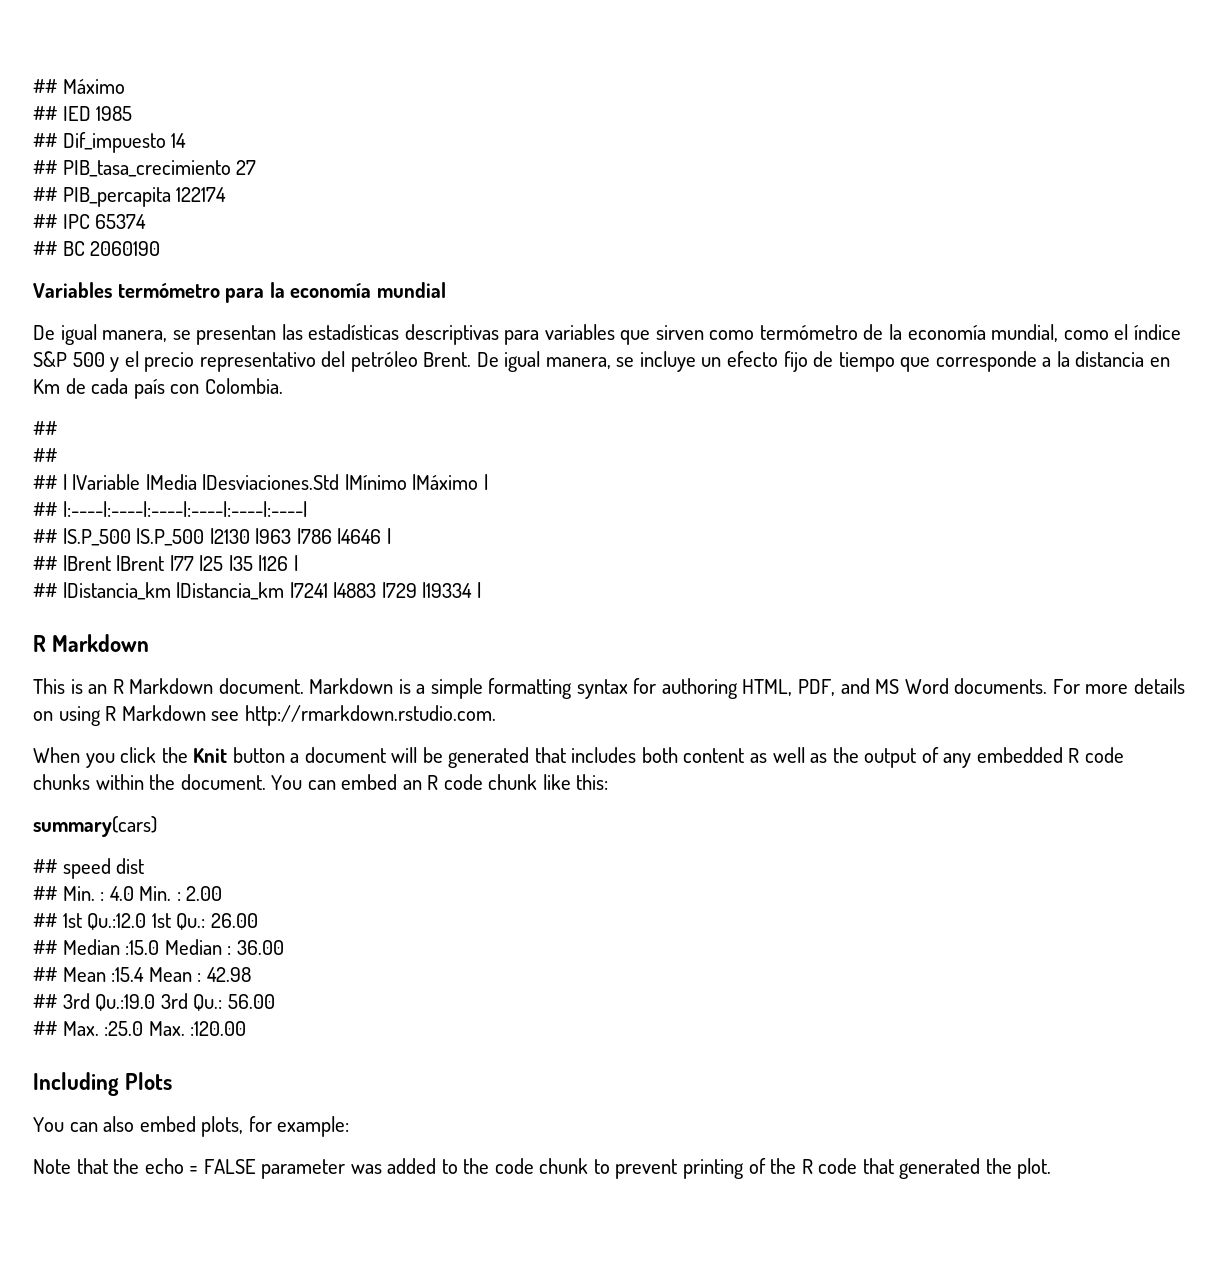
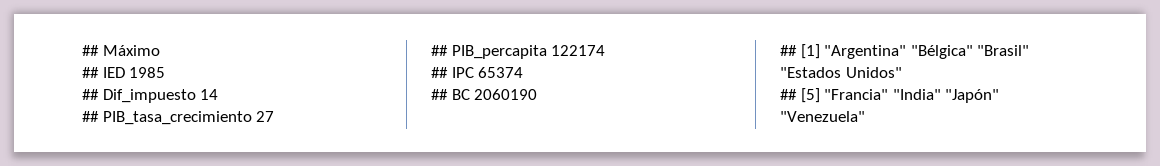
- Variables termómetro para la economía mundial
- De igual manera, se presentan las estadísticas descriptivas para variables que sirven como termómetro de la economía mundial, como el índice S&P 500 y el precio representativo del petróleo Brent. De igual manera, se incluye un efecto fijo de tiempo que corresponde a la distancia en Km de cada país con Colombia.
- ##
- ##
- ## | |Variable |Media |Desviaciones.Std |Mínimo |Máximo |
- ## |:----|:----|:----|:----|:----|:----|
- ## |S.P_500 |S.P_500 |2130 |963 |786 |4646 |
- ## |Brent |Brent |77 |25 |35 |126 |
- ## |Distancia_km |Distancia_km |7241 |4883 |729 |19334 |
- R Markdown
- This is an R Markdown document. Markdown is a simple formatting syntax for authoring HTML, PDF, and MS Word documents. For more details on using R Markdown see http://rmarkdown.rstudio.com.
- When you click the Knit button a document will be generated that includes both content as well as the output of any embedded R code chunks within the document. You can embed an R code chunk like this:
- summary(cars)
- ## speed dist
- ## Min. : 4.0 Min. : 2.00
- ## 1st Qu.:12.0 1st Qu.: 26.00
- ## Median :15.0 Median : 36.00
- ## Mean :15.4 Mean : 42.98
- ## 3rd Qu.:19.0 3rd Qu.: 56.00
- ## Max. :25.0 Max. :120.00
- Including Plots
- You can also embed plots, for example:
- Note that the echo = FALSE parameter was added to the code chunk to prevent printing of the R code that generated the plot.
+ ## [1] "Argentina" "Bélgica" "Brasil" "Estados Unidos"
+ ## [5] "Francia" "India" "Japón" "Venezuela"

